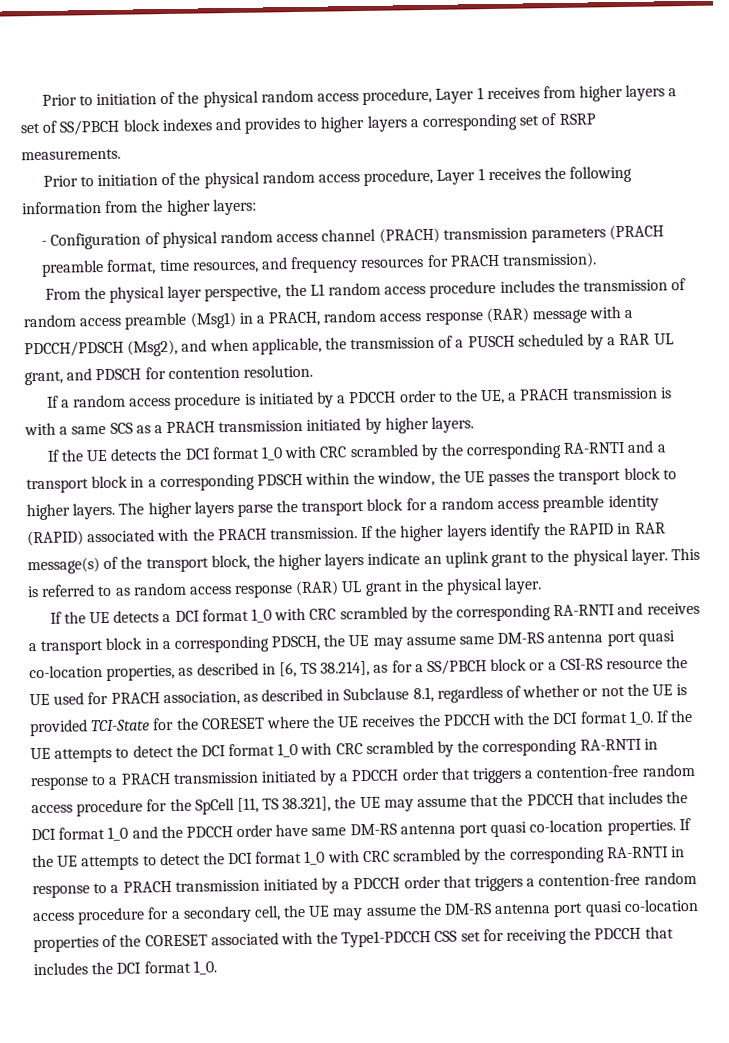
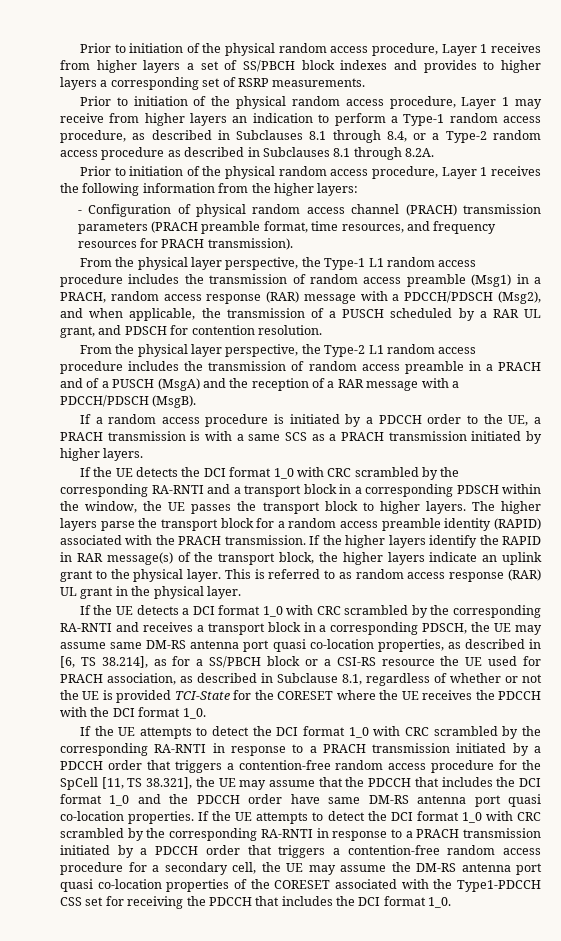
+ Prior to initiation of the physical random access procedure, Layer 1 may receive from higher layers an indication to perform a Type-1 random access procedure, as described in Subclauses 8.1 through 8.4, or a Type-2 random access procedure as described in Subclauses 8.1 through 8.2A.
- From the physical layer perspective, the L1 random access procedure includes the transmission of random access preamble (Msg1) in a PRACH, random access response (RAR) message with a PDCCH/PDSCH (Msg2), and when applicable, the transmission of a PUSCH scheduled by a RAR UL grant, and PDSCH for contention resolution.
+ From the physical layer perspective, the Type-1 L1 random access procedure includes the transmission of random access preamble (Msg1) in a PRACH, random access response (RAR) message with a PDCCH/PDSCH (Msg2), and when applicable, the transmission of a PUSCH scheduled by a RAR UL grant, and PDSCH for contention resolution.
+ From the physical layer perspective, the Type-2 L1 random access procedure includes the transmission of random access preamble in a PRACH and of a PUSCH (MsgA) and the reception of a RAR message with a PDCCH/PDSCH (MsgB).
- If the UE detects a DCI format 1_0 with CRC scrambled by the corresponding RA-RNTI and receives a transport block in a corresponding PDSCH, the UE may assume same DM-RS antenna port quasi co-location properties, as described in [6, TS 38.214], as for a SS/PBCH block or a CSI-RS resource the UE used for PRACH association, as described in Subclause 8.1, regardless of whether or not the UE is provided TCI-State for the CORESET where the UE receives the PDCCH with the DCI format 1_0. If the UE attempts to detect the DCI format 1_0 with CRC scrambled by the corresponding RA-RNTI in response to a PRACH transmission initiated by a PDCCH order that triggers a contention-free random access procedure for the SpCell [11, TS 38.321], the UE may assume that the PDCCH that includes the DCI format 1_0 and the PDCCH order have same DM-RS antenna port quasi co-location properties.
+ If the UE detects a DCI format 1_0 with CRC scrambled by the corresponding RA-RNTI and receives a transport block in a corresponding PDSCH, the UE may assume same DM-RS antenna port quasi co-location properties, as described in [6, TS 38.214], as for a SS/PBCH block or a CSI-RS resource the UE used for PRACH association, as described in Subclause 8.1, regardless of whether or not the UE is provided TCI-State for the CORESET where the UE receives the PDCCH with the DCI format 1_0.
+ If the UE attempts to detect the DCI format 1_0 with CRC scrambled by the corresponding RA-RNTI in response to a PRACH transmission initiated by a PDCCH order that triggers a contention-free random access procedure for the SpCell [11, TS 38.321], the UE may assume that the PDCCH that includes the DCI format 1_0 and the PDCCH order have same DM-RS antenna port quasi co-location properties.

